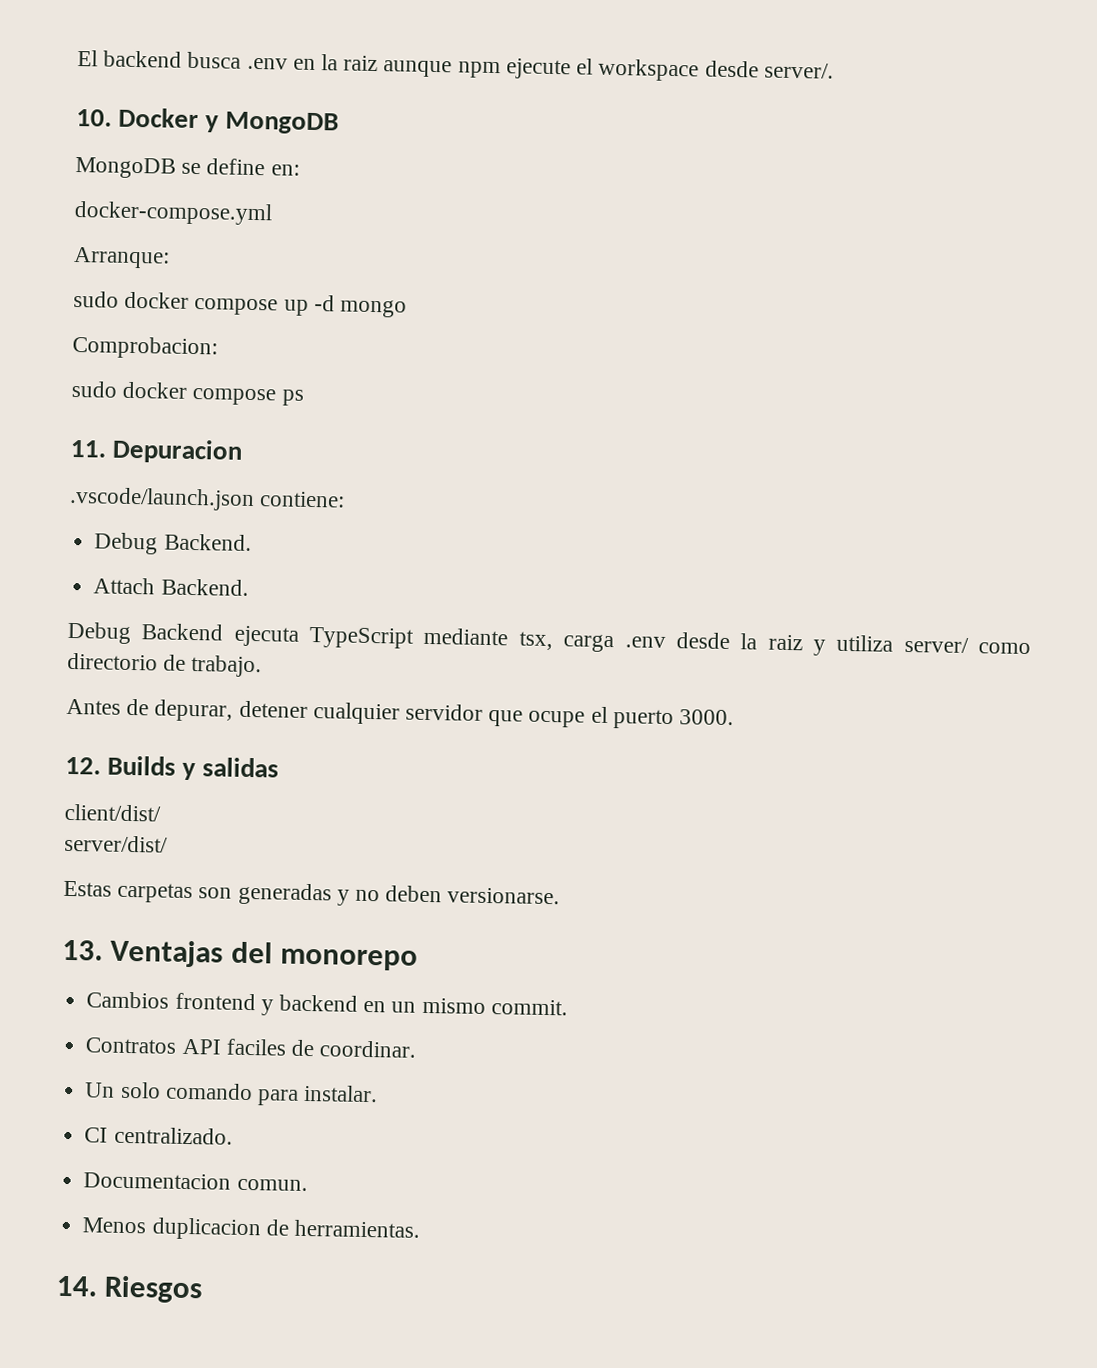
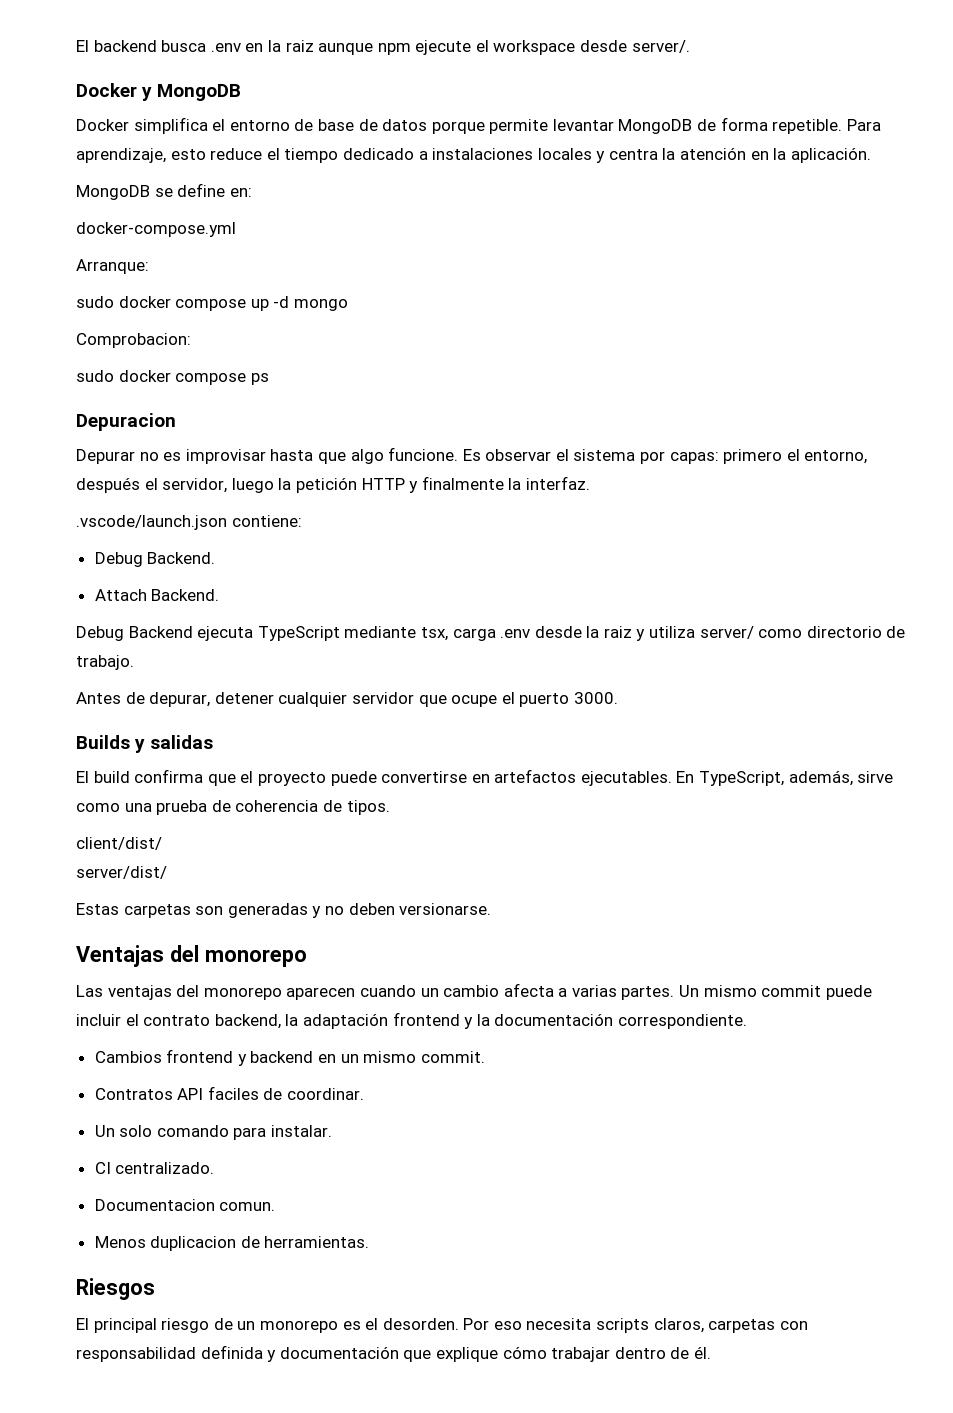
- 10. Docker y MongoDB
+ Docker y MongoDB
+ Docker simplifica el entorno de base de datos porque permite levantar MongoDB de forma repetible. Para aprendizaje, esto reduce el tiempo dedicado a instalaciones locales y centra la atención en la aplicación.
- 11. Depuracion
+ Depuracion
+ Depurar no es improvisar hasta que algo funcione. Es observar el sistema por capas: primero el entorno, después el servidor, luego la petición HTTP y finalmente la interfaz.
- 12. Builds y salidas
+ Builds y salidas
+ El build confirma que el proyecto puede convertirse en artefactos ejecutables. En TypeScript, además, sirve como una prueba de coherencia de tipos.
- 13. Ventajas del monorepo
+ Ventajas del monorepo
+ Las ventajas del monorepo aparecen cuando un cambio afecta a varias partes. Un mismo commit puede incluir el contrato backend, la adaptación frontend y la documentación correspondiente.
- 14. Riesgos
+ Riesgos
+ El principal riesgo de un monorepo es el desorden. Por eso necesita scripts claros, carpetas con responsabilidad definida y documentación que explique cómo trabajar dentro de él.

